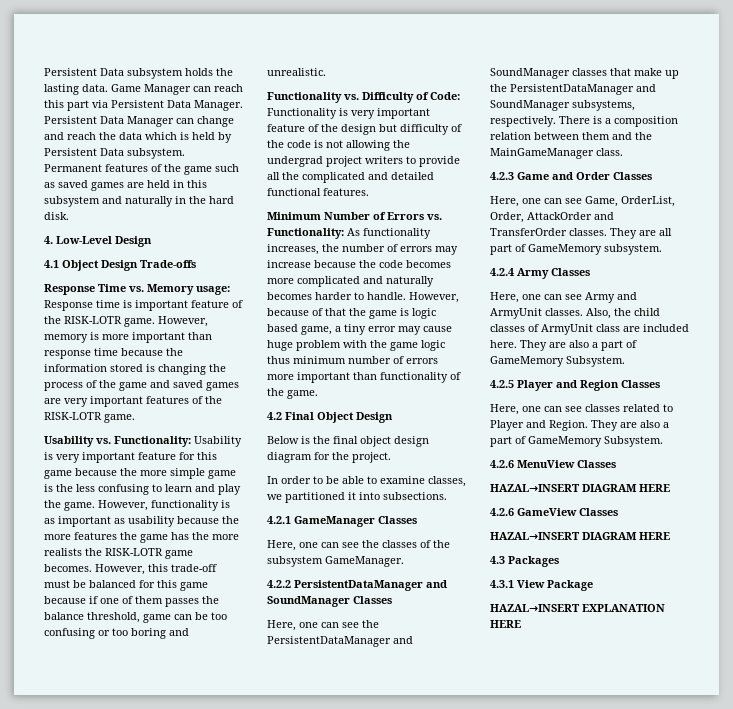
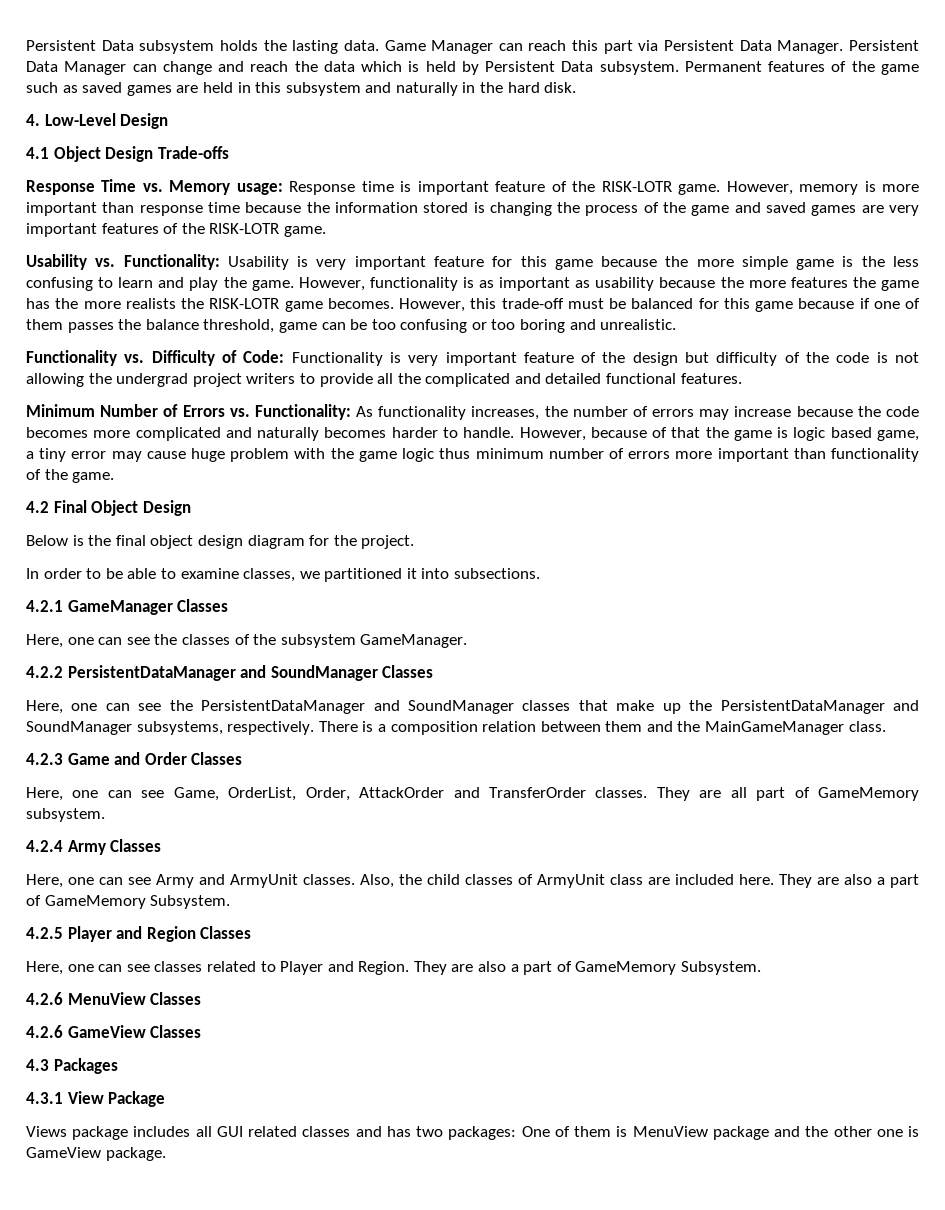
  4.2.6 MenuView Classes
- HAZAL→INSERT DIAGRAM HERE
  4.2.6 GameView Classes
- HAZAL→INSERT DIAGRAM HERE
- HAZAL→INSERT EXPLANATION HERE
+ Views package includes all GUI related classes and has two packages: One of them is MenuView package and the other one is GameView package.

